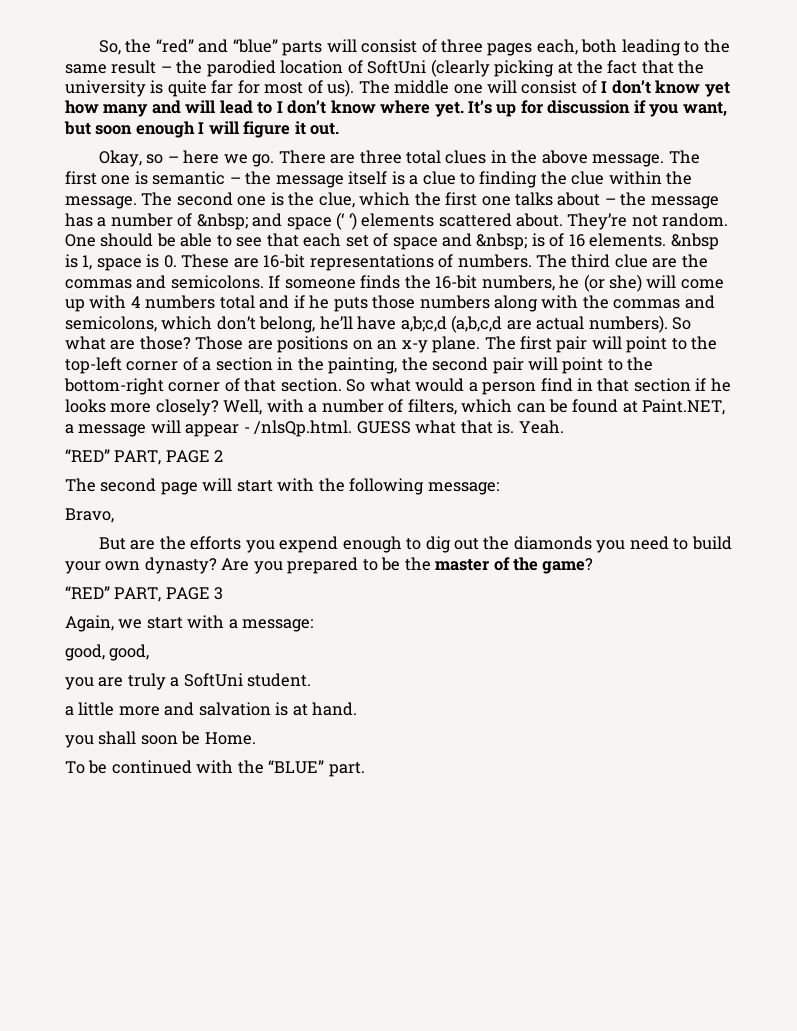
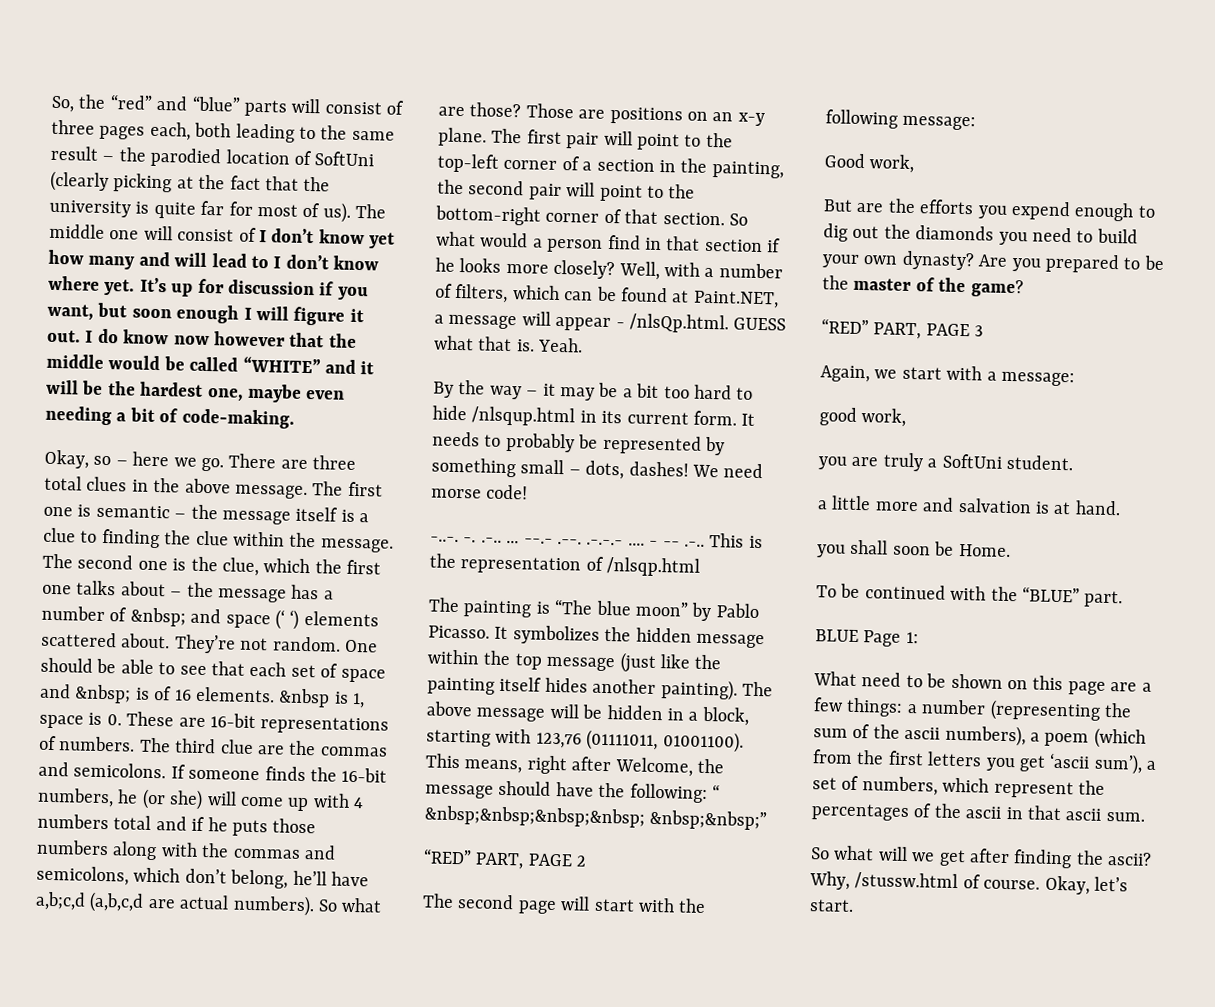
+ I do know now however that the middle would be called “WHITE” and it will be the hardest one, maybe even needing a bit of code-making.
+ By the way – it may be a bit too hard to hide /nlsqup.html in its current form. It needs to probably be represented by something small – dots, dashes! We need morse code!
+ -..-. -. .-.. ... --.- .--. .-.-.- .... - -- .-.. This is the representation of /nlsqp.html
+ The painting is “The blue moon” by Pablo Picasso. It symbolizes the hidden message within the top message (just like the painting itself hides another painting). The above message will be hidden in a block, starting with 123,76 (01111011, 01001100). This means, right after Welcome, the message should have the following: “ &nbsp;&nbsp;&nbsp;&nbsp; &nbsp;&nbsp;”
- Bravo,
+ Good work,
- good, good,
+ good work,
+ BLUE Page 1:
+ What need to be shown on this page are a few things: a number (representing the sum of the ascii numbers), a poem (which from the first letters you get ‘ascii sum’), a set of numbers, which represent the percentages of the ascii in that ascii sum.
+ So what will we get after finding the ascii? Why, /stussw.html of course. Okay, let’s start.

